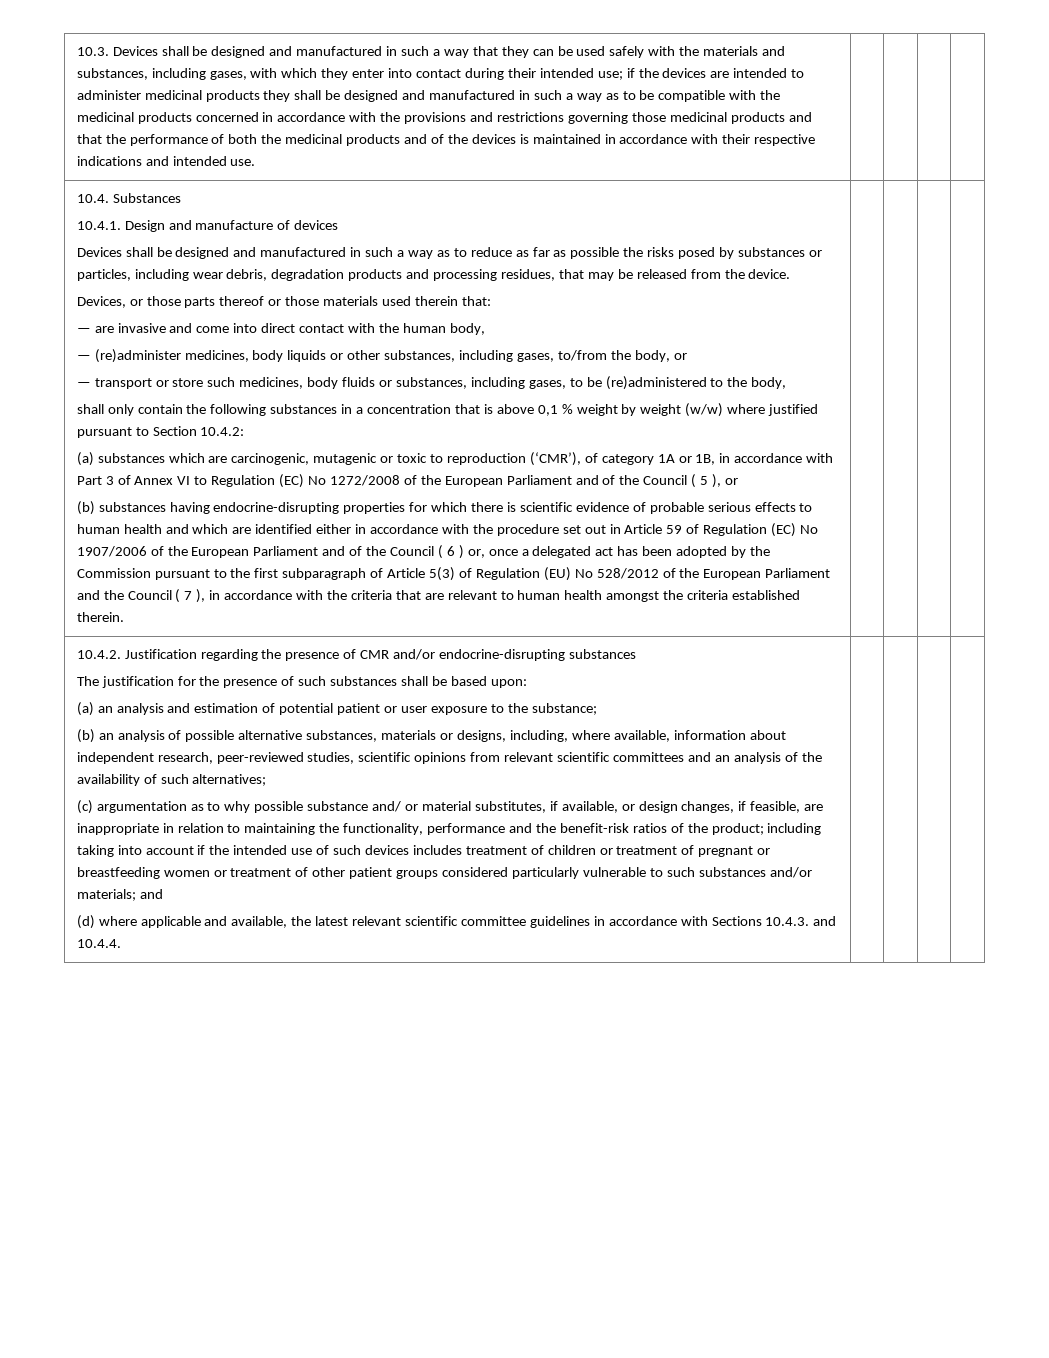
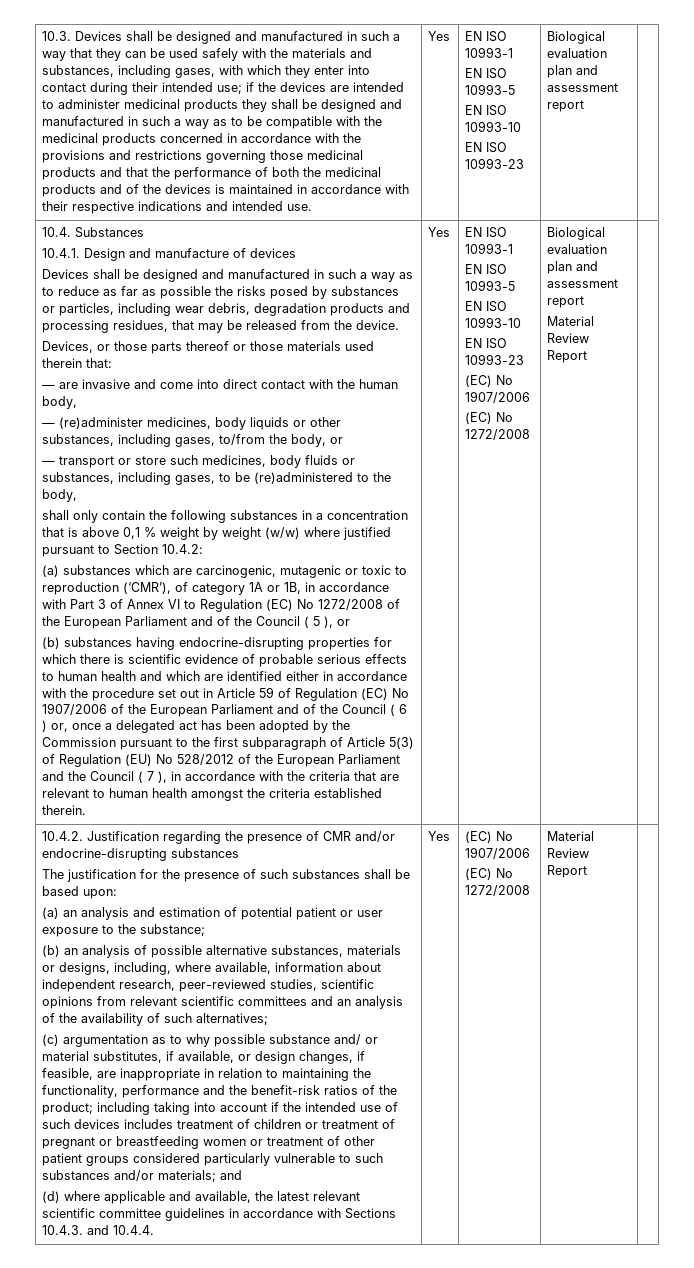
- if the devices are intended to administer medicinal products they shall be designed and manufactured in such a way as to be compatible with the medicinal products concerned in accordance with the provisions and restrictions governing those medicinal products and that the performance of both the medicinal products and of the devices is maintained in accordance with their respective indications and intended use.
+ if the devices are intended to administer medicinal products they shall be designed and manufactured in such a way as to be compatible with the medicinal products concerned in accordance with the provisions and restrictions governing those medicinal products and that the performance of both the medicinal products and of the devices is maintained in accordance with their respective indications and intended use. | Yes | EN ISO 10993-1
+ EN ISO 10993-5
+ EN ISO 10993-10
+ EN ISO 10993-23 | Biological evaluation plan and assessment report
- (b) substances having endocrine-disrupting properties for which there is scientific evidence of probable serious effects to human health and which are identified either in accordance with the procedure set out in Article 59 of Regulation (EC) No 1907/2006 of the European Parliament and of the Council ( 6 ) or, once a delegated act has been adopted by the Commission pursuant to the first subparagraph of Article 5(3) of Regulation (EU) No 528/2012 of the European Parliament and the Council ( 7 ), in accordance with the criteria that are relevant to human health amongst the criteria established therein.
+ (b) substances having endocrine-disrupting properties for which there is scientific evidence of probable serious effects to human health and which are identified either in accordance with the procedure set out in Article 59 of Regulation (EC) No 1907/2006 of the European Parliament and of the Council ( 6 ) or, once a delegated act has been adopted by the Commission pursuant to the first subparagraph of Article 5(3) of Regulation (EU) No 528/2012 of the European Parliament and the Council ( 7 ), in accordance with the criteria that are relevant to human health amongst the criteria established therein. | Yes | EN ISO 10993-1
+ EN ISO 10993-5
+ EN ISO 10993-10
+ EN ISO 10993-23
+ (EC) No 1907/2006
+ (EC) No 1272/2008 | Biological evaluation plan and assessment report
+ Material Review Report
+ Yes | (EC) No 1907/2006
+ (EC) No 1272/2008 | Material Review Report

